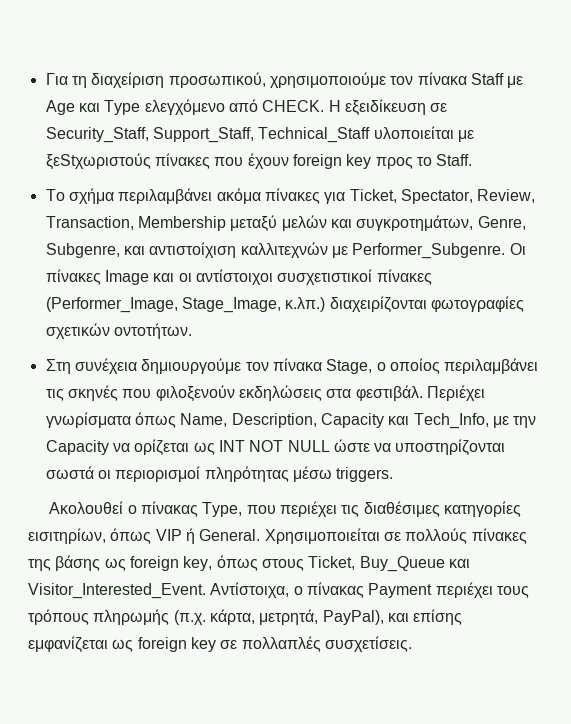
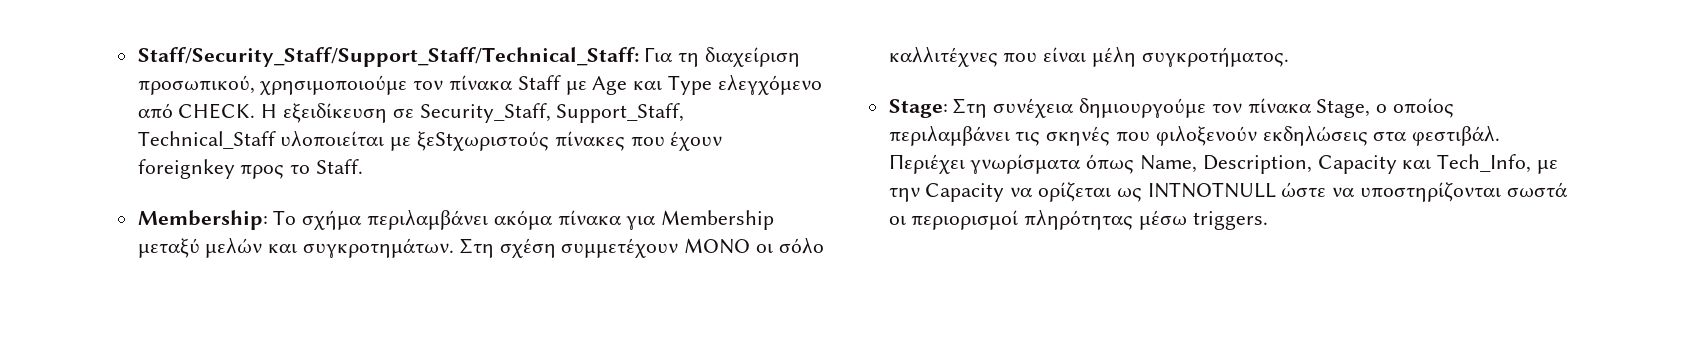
- Για τη διαχείριση προσωπικού, χρησιμοποιούμε τον πίνακα Staff με Age και Type ελεγχόμενο από CHECK.
+ Staff/Security_Staff/Support_Staff/Technical_Staff: Για τη διαχείριση προσωπικού, χρησιμοποιούμε τον πίνακα Staff με Age και Type ελεγχόμενο από CHECK.
- Η εξειδίκευση σε Security_Staff, Support_Staff, Technical_Staff υλοποιείται με ξεStχωριστούς πίνακες που έχουν foreign key προς το Staff.
+ Η εξειδίκευση σε Security_Staff, Support_Staff, Technical_Staff υλοποιείται με ξεStχωριστούς πίνακες που έχουν foreignkey προς το Staff.
- Το σχήμα περιλαμβάνει ακόμα πίνακες για Ticket, Spectator, Review, Transaction, Membership μεταξύ μελών και συγκροτημάτων, Genre, Subgenre, και αντιστοίχιση καλλιτεχνών με Performer_Subgenre. Οι πίνακες Image και οι αντίστοιχοι συσχετιστικοί πίνακες (Performer_Image, Stage_Image, κ.λπ.) διαχειρίζονται φωτογραφίες σχετικών οντοτήτων.
- Στη συνέχεια δημιουργούμε τον πίνακα Stage, ο οποίος περιλαμβάνει τις σκηνές που φιλοξενούν εκδηλώσεις στα φεστιβάλ.
+ Membership: Το σχήμα περιλαμβάνει ακόμα πίνακα για Membership μεταξύ μελών και συγκροτημάτων. Στη σχέση συμμετέχουν ΜΟΝΟ οι σόλο καλλιτέχνες που είναι μέλη συγκροτήματος.
+ Stage: Στη συνέχεια δημιουργούμε τον πίνακα Stage, ο οποίος περιλαμβάνει τις σκηνές που φιλοξενούν εκδηλώσεις στα φεστιβάλ.
- Περιέχει γνωρίσματα όπως Name, Description, Capacity και Tech_Info, με την Capacity να ορίζεται ως INT NOT NULL ώστε να υποστηρίζονται σωστά οι περιορισμοί πληρότητας μέσω triggers.
+ Περιέχει γνωρίσματα όπως Name, Description, Capacity και Tech_Info, με την Capacity να ορίζεται ως INTNOTNULL ώστε να υποστηρίζονται σωστά οι περιορισμοί πληρότητας μέσω triggers.
- Ακολουθεί ο πίνακας Type, που περιέχει τις διαθέσιμες κατηγορίες εισιτηρίων, όπως VIP ή General. Χρησιμοποιείται σε πολλούς πίνακες της βάσης ως foreign key, όπως στους Ticket, Buy_Queue και Visitor_Interested_Event. Αντίστοιχα, ο πίνακας Payment περιέχει τους τρόπους πληρωμής (π.χ. κάρτα, μετρητά, PayPal), και επίσης εμφανίζεται ως foreign key σε πολλαπλές συσχετίσεις.

